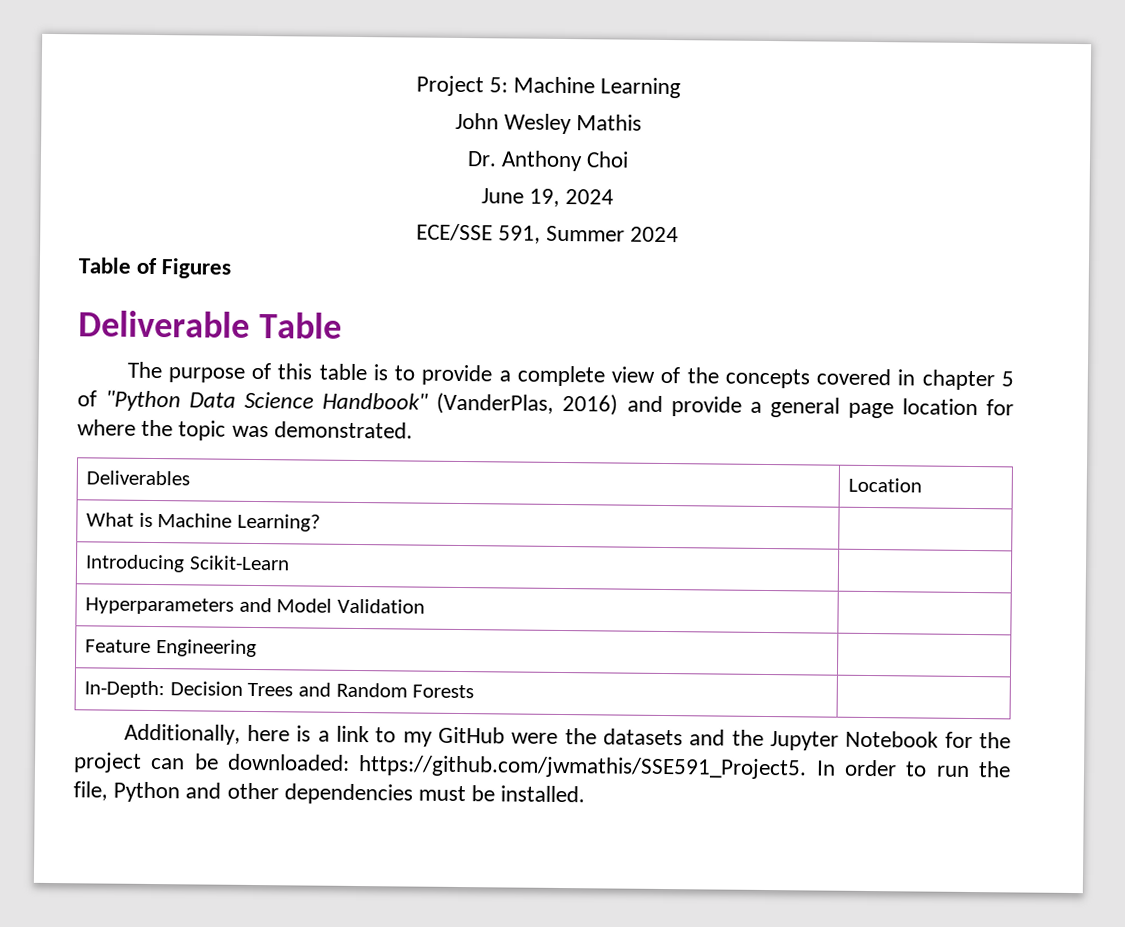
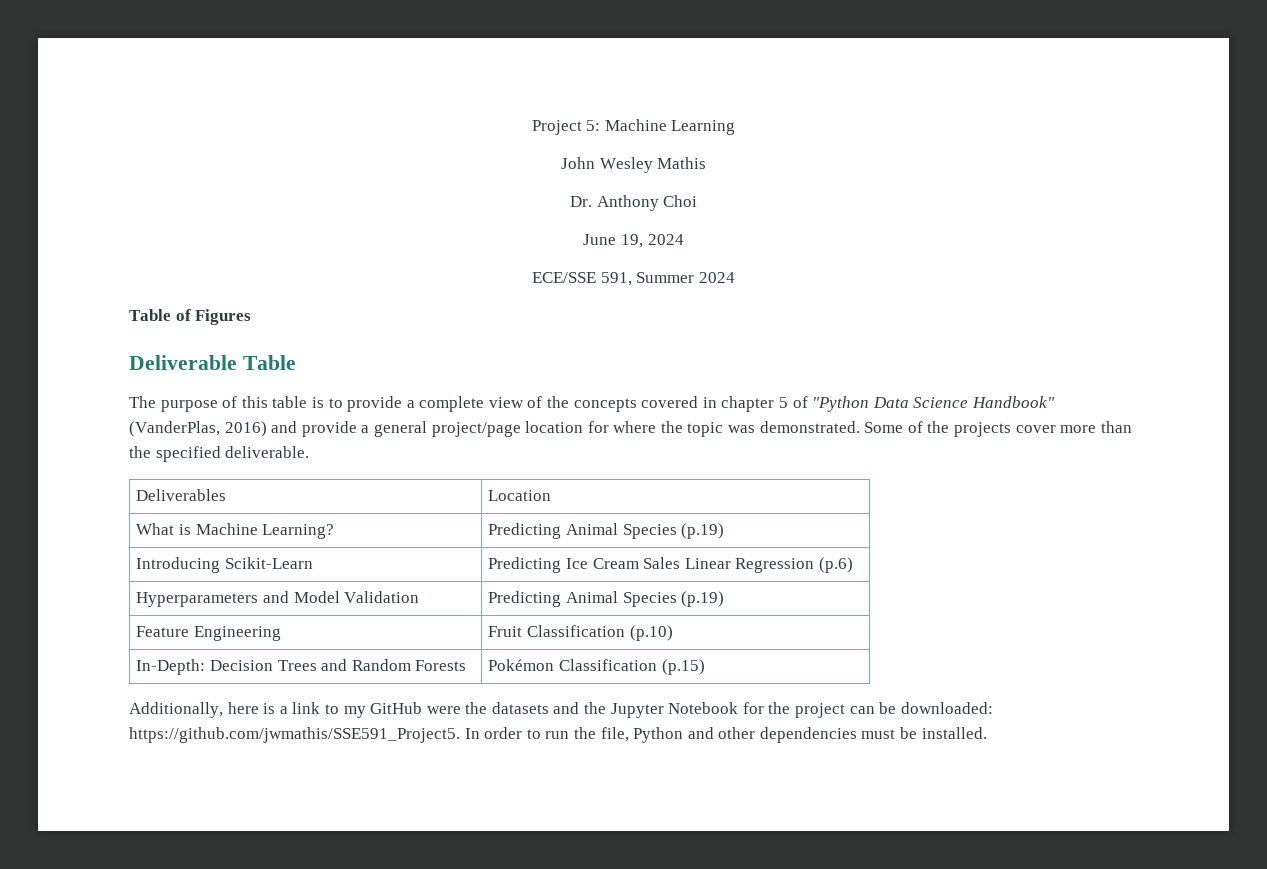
- The purpose of this table is to provide a complete view of the concepts covered in chapter 5 of "Python Data Science Handbook" (VanderPlas, 2016) and provide a general page location for where the topic was demonstrated.
+ The purpose of this table is to provide a complete view of the concepts covered in chapter 5 of "Python Data Science Handbook" (VanderPlas, 2016) and provide a general project/page location for where the topic was demonstrated. Some of the projects cover more than the specified deliverable.
- What is Machine Learning? |
- Introducing Scikit-Learn |
+ What is Machine Learning? | Predicting Animal Species (p.19)
+ Introducing Scikit-Learn | Predicting Ice Cream Sales Linear Regression (p.6)
- Hyperparameters and Model Validation |
+ Hyperparameters and Model Validation | Predicting Animal Species (p.19)
- Feature Engineering |
+ Feature Engineering | Fruit Classification (p.10)
- In-Depth: Decision Trees and Random Forests |
+ In-Depth: Decision Trees and Random Forests | Pokémon Classification (p.15)

